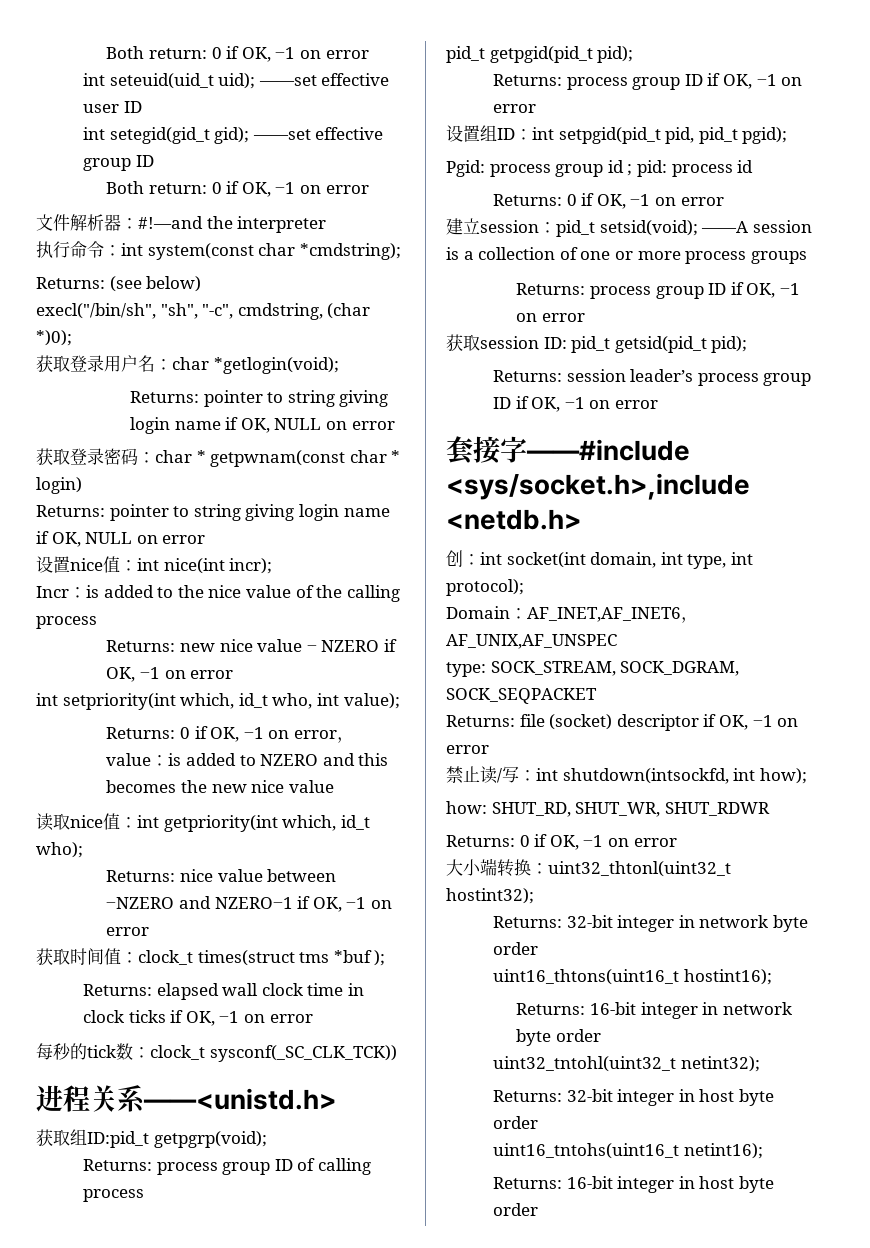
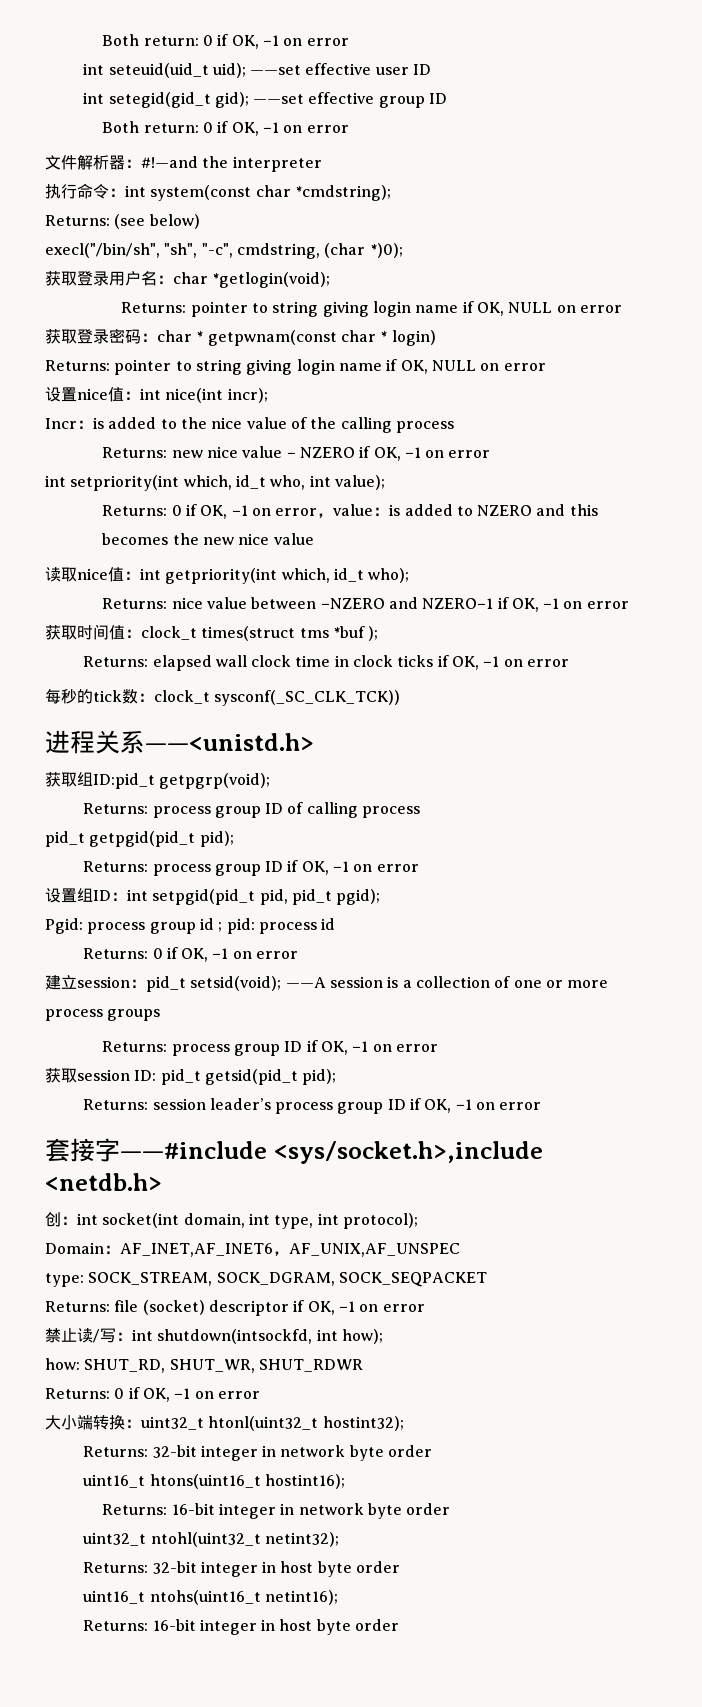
- 大小端转换：uint32_thtonl(uint32_t hostint32);
+ 大小端转换：uint32_t htonl(uint32_t hostint32);
- uint16_thtons(uint16_t hostint16);
+ uint16_t htons(uint16_t hostint16);
- uint32_tntohl(uint32_t netint32);
+ uint32_t ntohl(uint32_t netint32);
- uint16_tntohs(uint16_t netint16);
+ uint16_t ntohs(uint16_t netint16);

